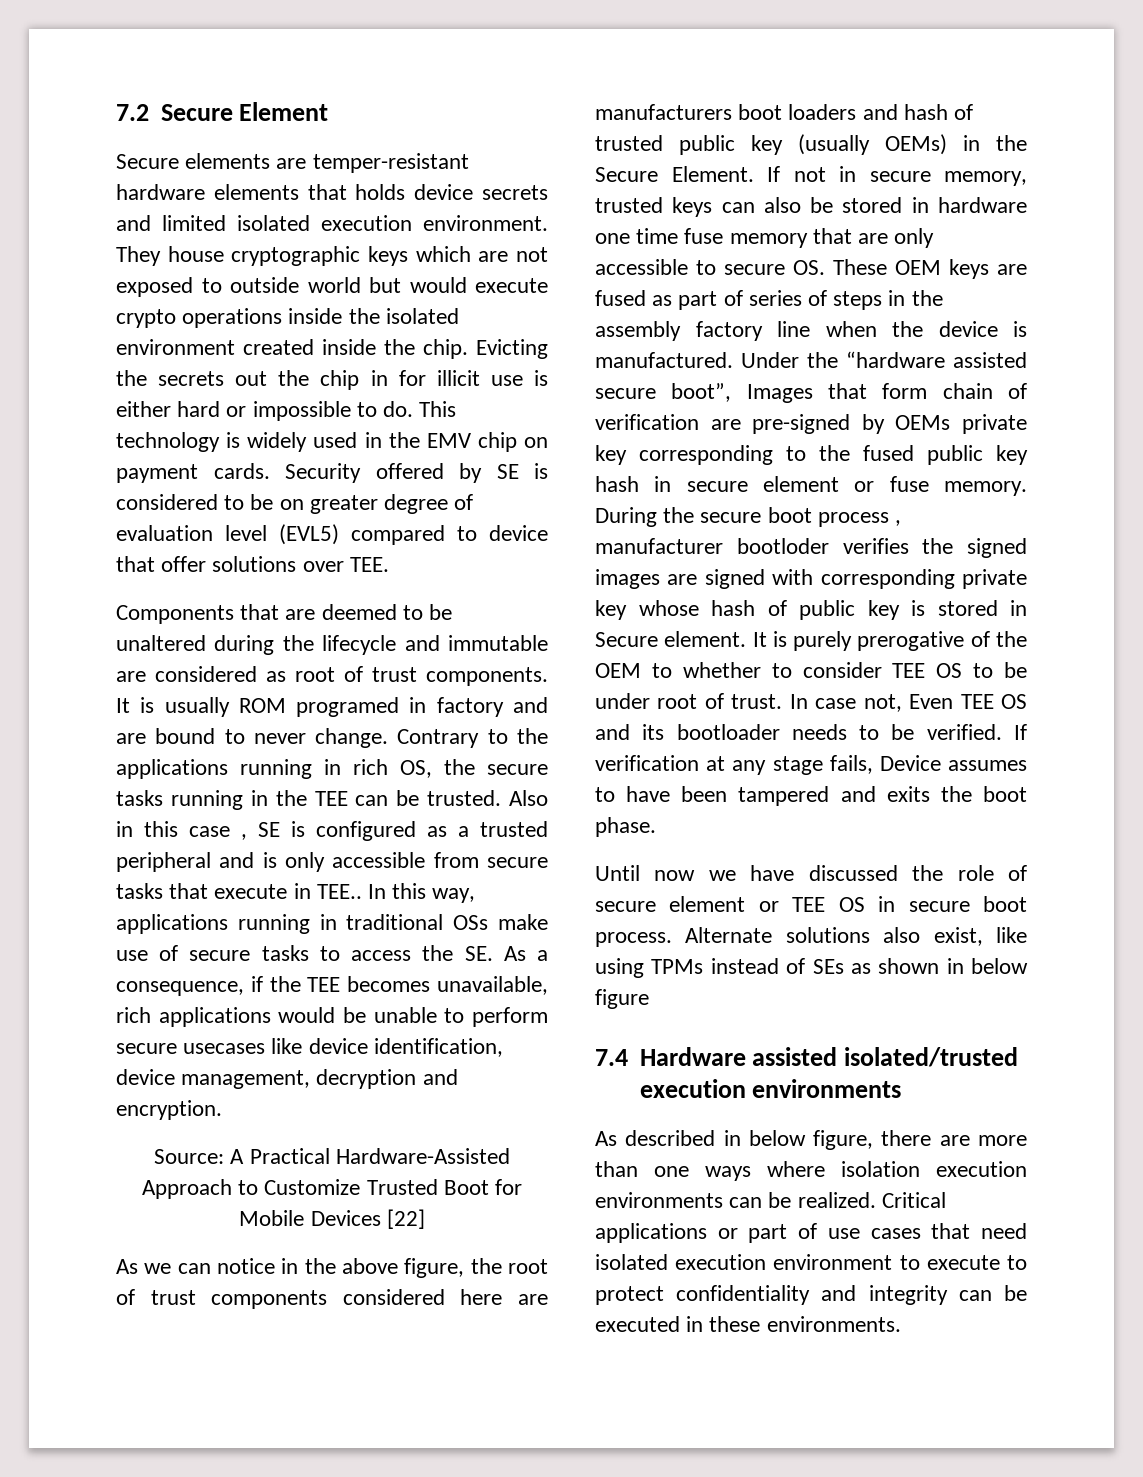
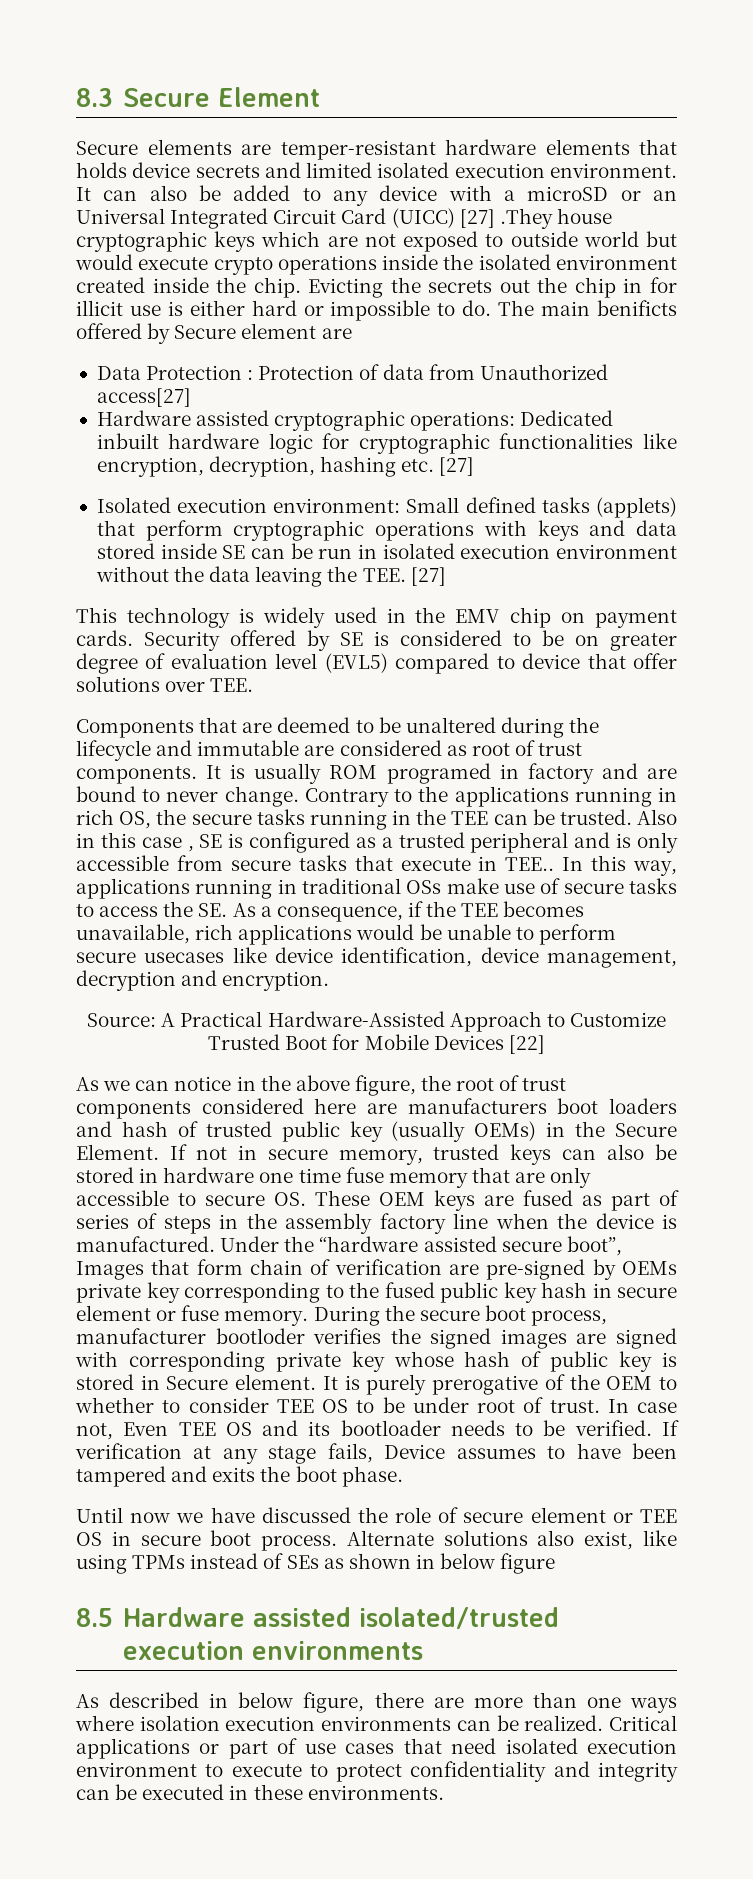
- 7.2 Secure Element
+ 8.3 Secure Element
- They house cryptographic keys which are not exposed to outside world but would execute crypto operations inside the isolated environment created inside the chip.
+ It can also be added to any device with a microSD or an Universal Integrated Circuit Card (UICC) [27] .They house cryptographic keys which are not exposed to outside world but would execute crypto operations inside the isolated environment created inside the chip.
- Evicting the secrets out the chip in for illicit use is either hard or impossible to do. This technology is widely used in the EMV chip on payment cards.
+ Evicting the secrets out the chip in for illicit use is either hard or impossible to do. The main benificts offered by Secure element are
+ Data Protection : Protection of data from Unauthorized access[27]
+ Hardware assisted cryptographic operations: Dedicated inbuilt hardware logic for cryptographic functionalities like encryption, decryption, hashing etc. [27]
+ Isolated execution environment: Small defined tasks (applets) that perform cryptographic operations with keys and data stored inside SE can be run in isolated execution environment without the data leaving the TEE. [27]
+ This technology is widely used in the EMV chip on payment cards.
- During the secure boot process , manufacturer bootloder verifies the signed images are signed with corresponding private key whose hash of public key is stored in Secure element.
+ During the secure boot process, manufacturer bootloder verifies the signed images are signed with corresponding private key whose hash of public key is stored in Secure element.
- 7.4 Hardware assisted isolated/trusted execution environments
+ 8.5 Hardware assisted isolated/trusted execution environments

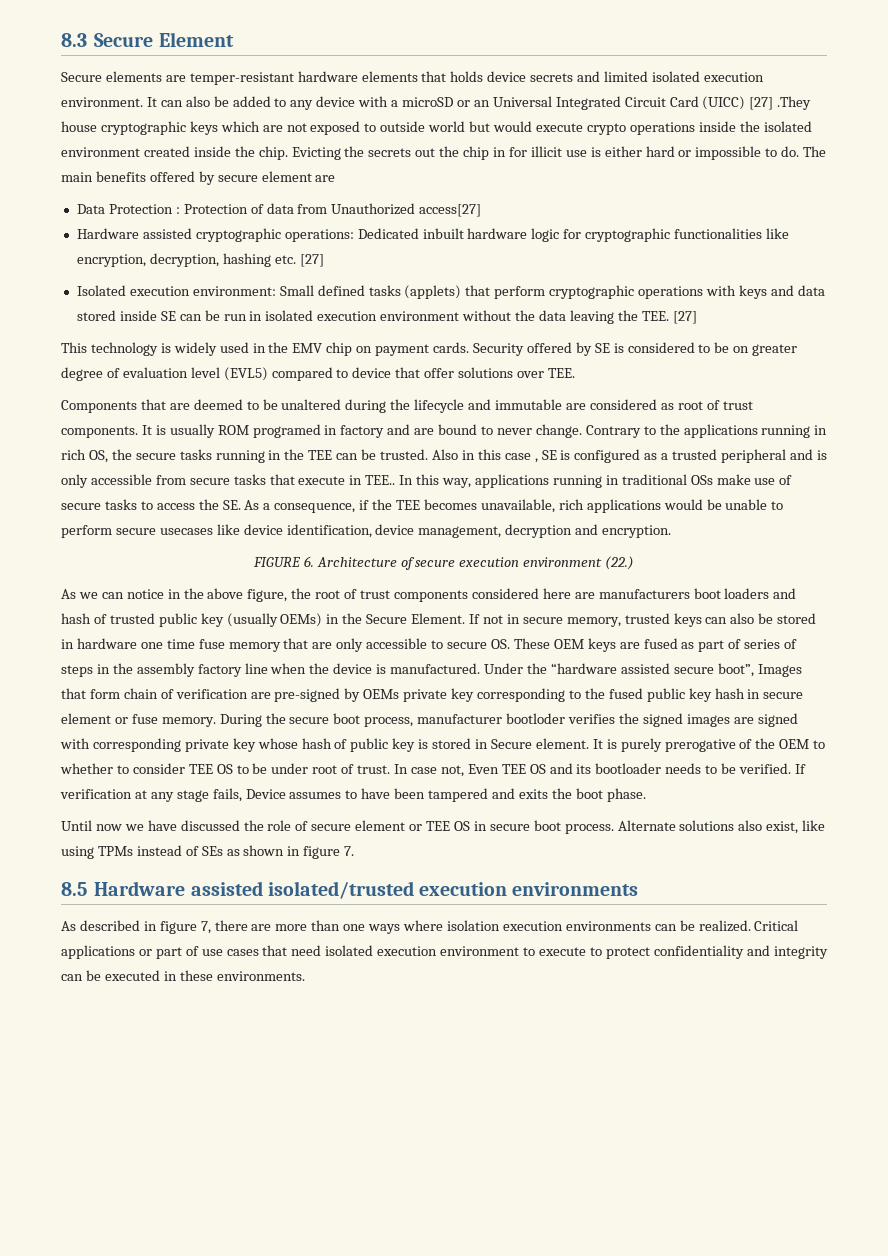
- The main benificts offered by Secure element are
+ The main benefits offered by secure element are
- Source: A Practical Hardware-Assisted Approach to Customize Trusted Boot for Mobile Devices [22]
+ FIGURE 6. Architecture of secure execution environment (22.)
- Alternate solutions also exist, like using TPMs instead of SEs as shown in below figure
+ Alternate solutions also exist, like using TPMs instead of SEs as shown in figure 7.
- As described in below figure, there are more than one ways where isolation execution environments can be realized.
+ As described in figure 7, there are more than one ways where isolation execution environments can be realized.

